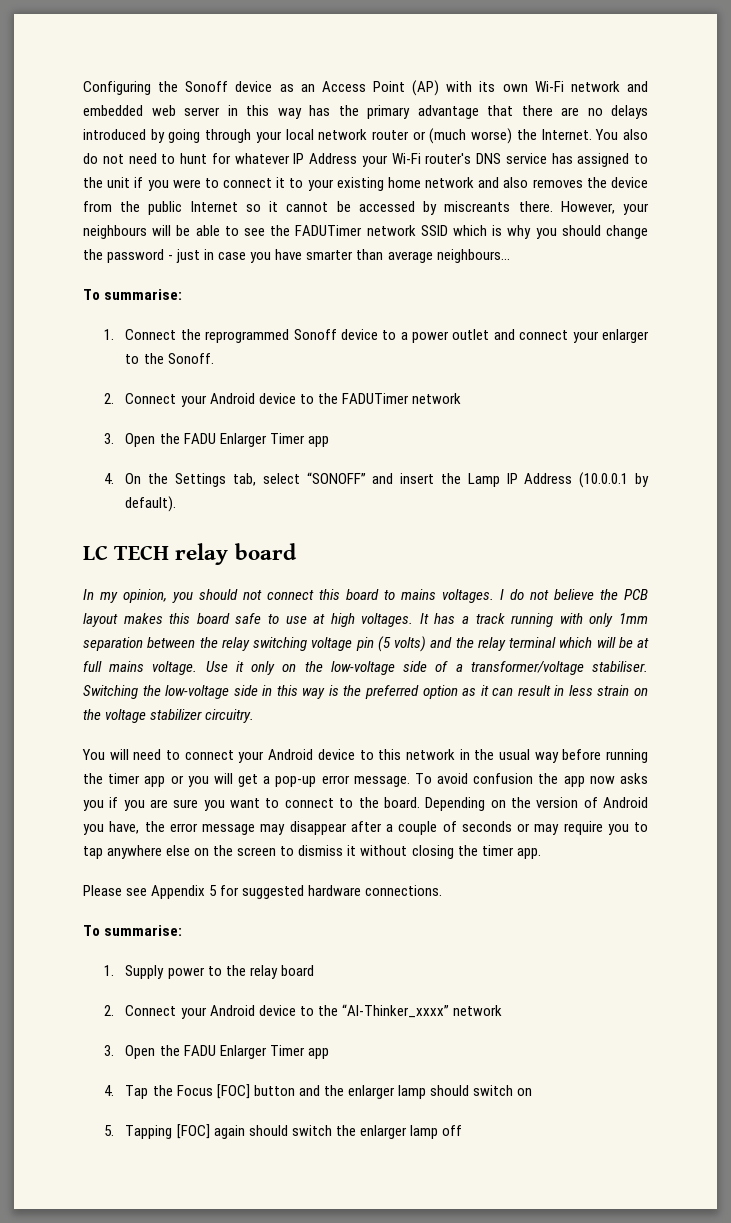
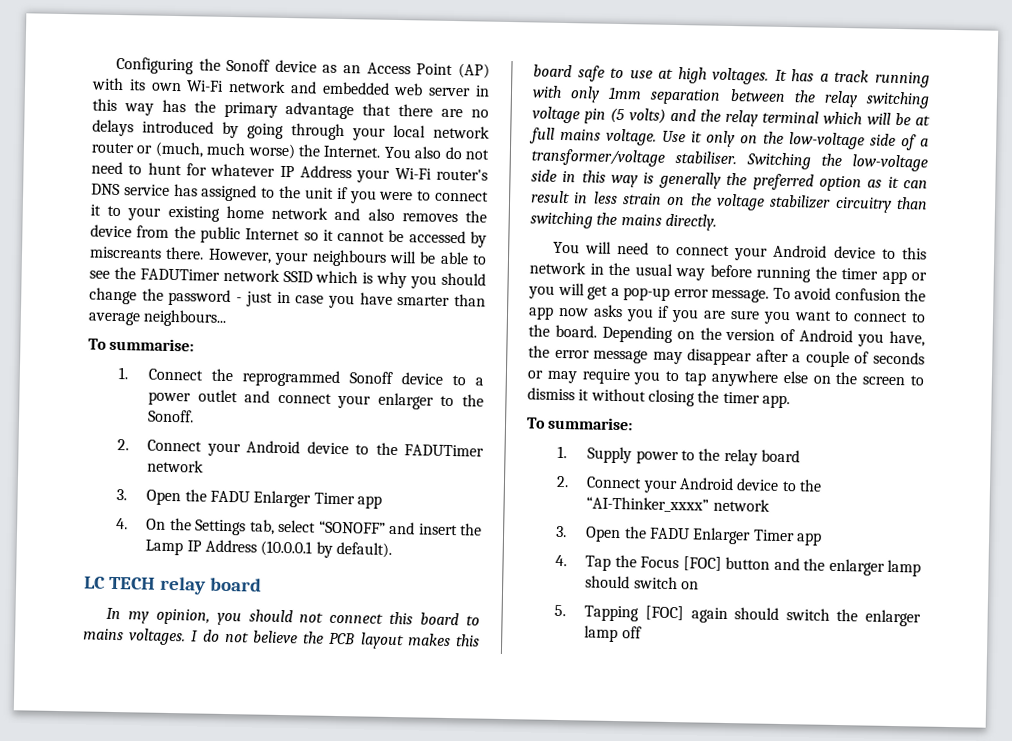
- Configuring the Sonoff device as an Access Point (AP) with its own Wi-Fi network and embedded web server in this way has the primary advantage that there are no delays introduced by going through your local network router or (much worse) the Internet.
+ Configuring the Sonoff device as an Access Point (AP) with its own Wi-Fi network and embedded web server in this way has the primary advantage that there are no delays introduced by going through your local network router or (much, much worse) the Internet.
- Switching the low-voltage side in this way is the preferred option as it can result in less strain on the voltage stabilizer circuitry.
+ Switching the low-voltage side in this way is generally the preferred option as it can result in less strain on the voltage stabilizer circuitry than switching the mains directly.
- Please see Appendix 5 for suggested hardware connections.

